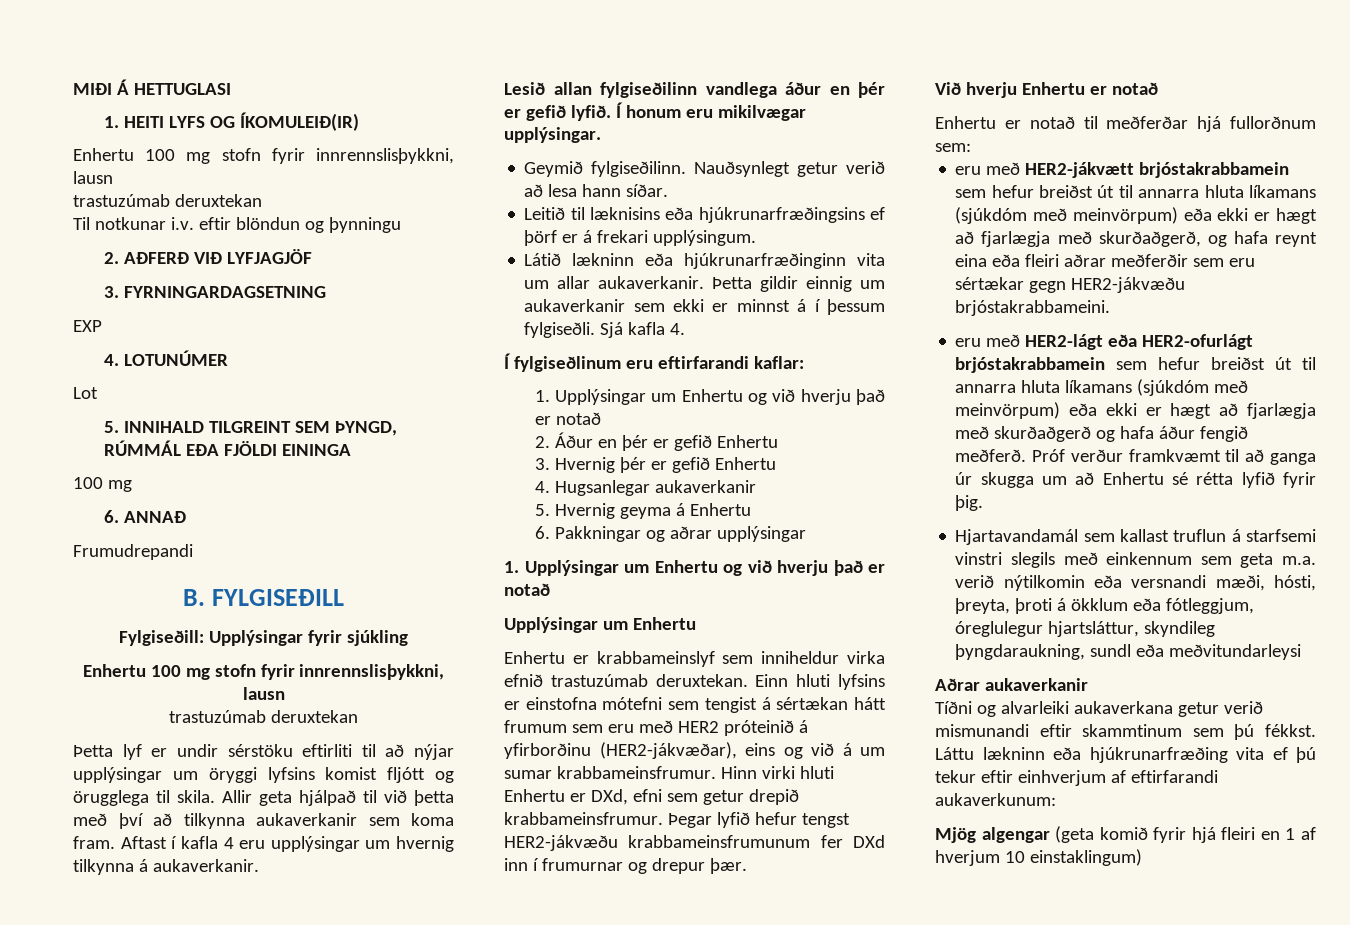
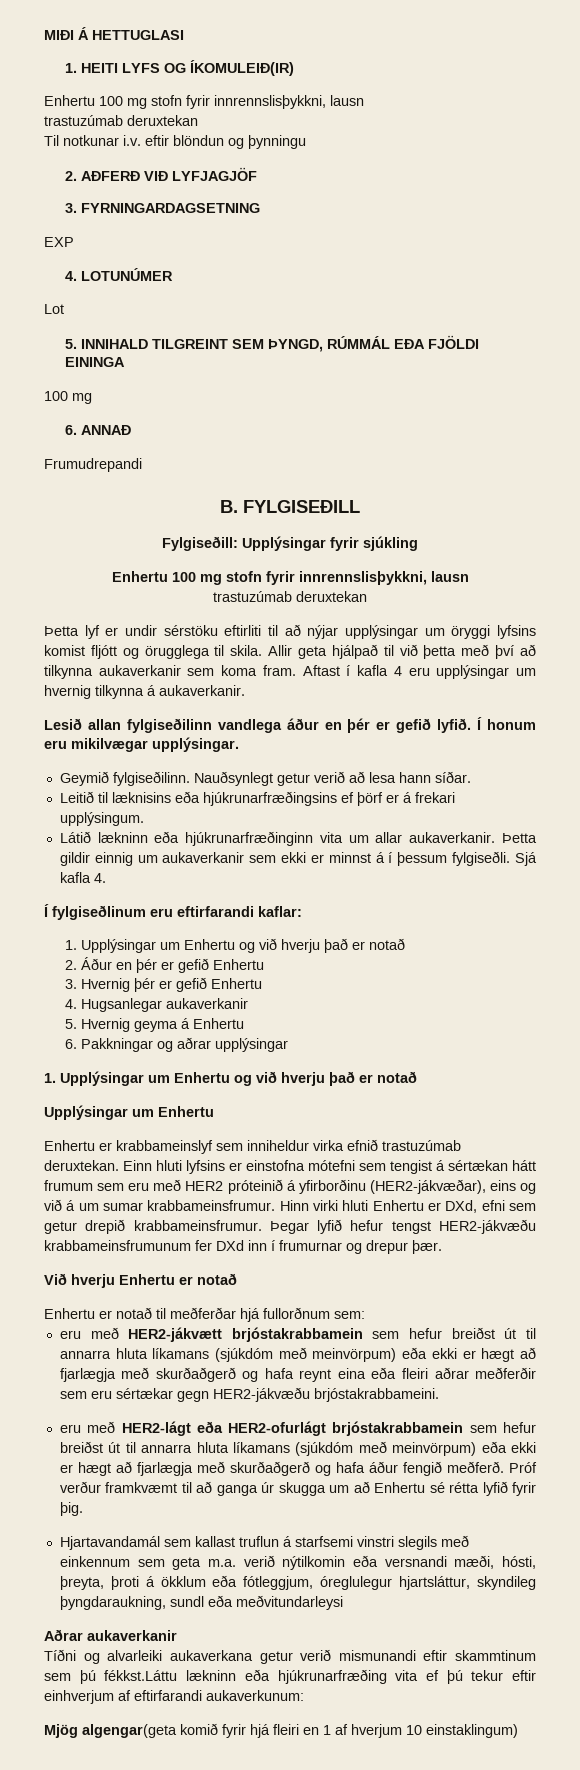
- eru með HER2-jákvætt brjóstakrabbamein sem hefur breiðst út til annarra hluta líkamans (sjúkdóm með meinvörpum) eða ekki er hægt að fjarlægja með skurðaðgerð, og hafa reynt eina eða fleiri aðrar meðferðir sem eru sértækar gegn HER2-jákvæðu brjóstakrabbameini.
+ eru með HER2-jákvætt brjóstakrabbamein sem hefur breiðst út til annarra hluta líkamans (sjúkdóm með meinvörpum) eða ekki er hægt að fjarlægja með skurðaðgerð og hafa reynt eina eða fleiri aðrar meðferðir sem eru sértækar gegn HER2-jákvæðu brjóstakrabbameini.
- Tíðni og alvarleiki aukaverkana getur verið mismunandi eftir skammtinum sem þú fékkst. Láttu lækninn eða hjúkrunarfræðing vita ef þú tekur eftir einhverjum af eftirfarandi aukaverkunum:
+ Tíðni og alvarleiki aukaverkana getur verið mismunandi eftir skammtinum sem þú fékkst.Láttu lækninn eða hjúkrunarfræðing vita ef þú tekur eftir einhverjum af eftirfarandi aukaverkunum:
- Mjög algengar (geta komið fyrir hjá fleiri en 1 af hverjum 10 einstaklingum)
+ Mjög algengar(geta komið fyrir hjá fleiri en 1 af hverjum 10 einstaklingum)

